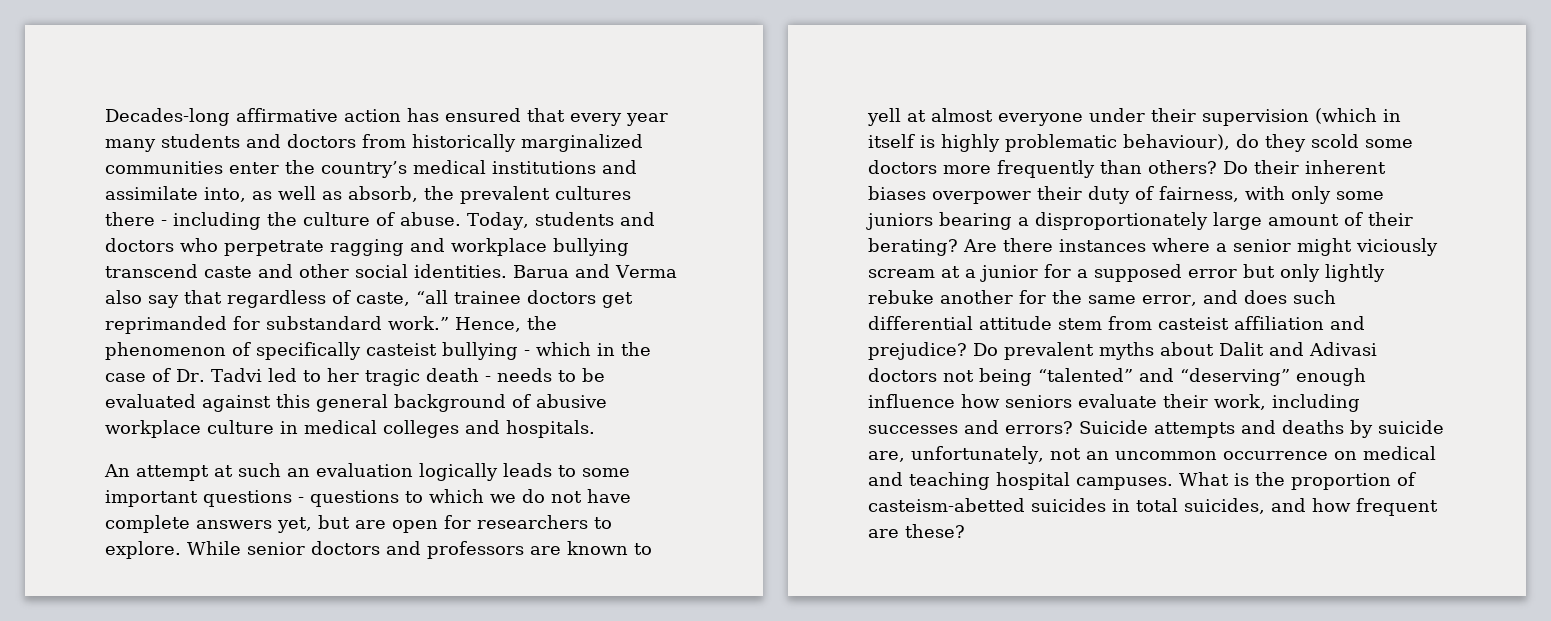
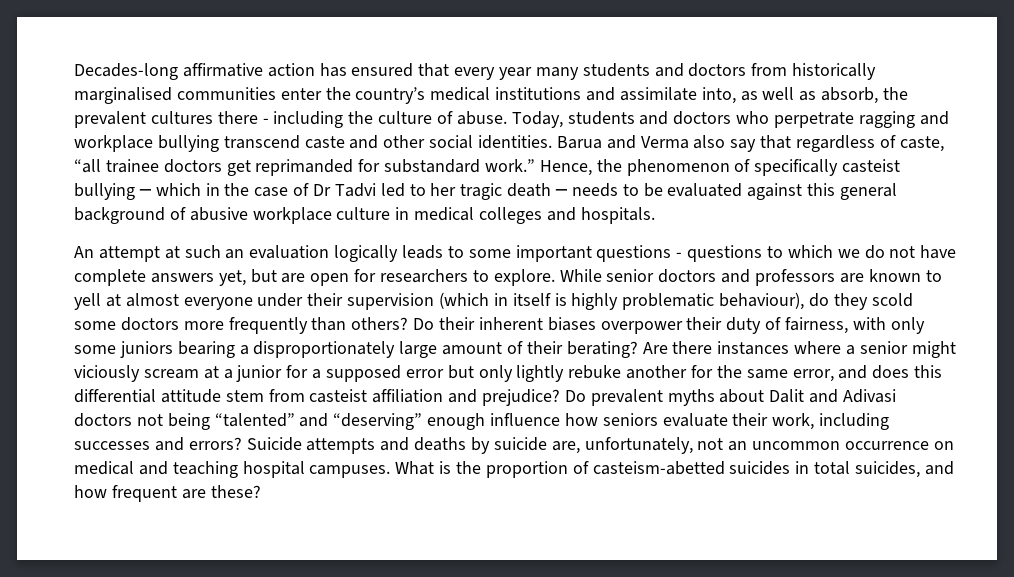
- Decades-long affirmative action has ensured that every year many students and doctors from historically marginalized communities enter the country’s medical institutions and assimilate into, as well as absorb, the prevalent cultures there - including the culture of abuse.
+ Decades-long affirmative action has ensured that every year many students and doctors from historically marginalised communities enter the country’s medical institutions and assimilate into, as well as absorb, the prevalent cultures there - including the culture of abuse.
- Hence, the phenomenon of specifically casteist bullying - which in the case of Dr. Tadvi led to her tragic death - needs to be evaluated against this general background of abusive workplace culture in medical colleges and hospitals.
+ Hence, the phenomenon of specifically casteist bullying ─ which in the case of Dr Tadvi led to her tragic death ─ needs to be evaluated against this general background of abusive workplace culture in medical colleges and hospitals.
- Are there instances where a senior might viciously scream at a junior for a supposed error but only lightly rebuke another for the same error, and does such differential attitude stem from casteist affiliation and prejudice?
+ Are there instances where a senior might viciously scream at a junior for a supposed error but only lightly rebuke another for the same error, and does this differential attitude stem from casteist affiliation and prejudice?

